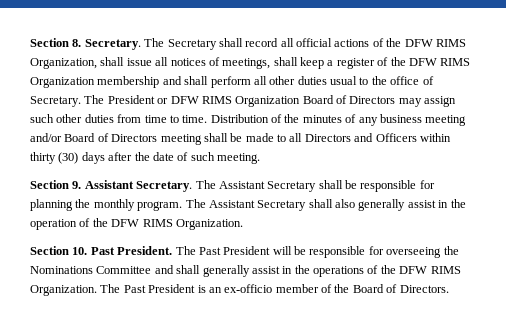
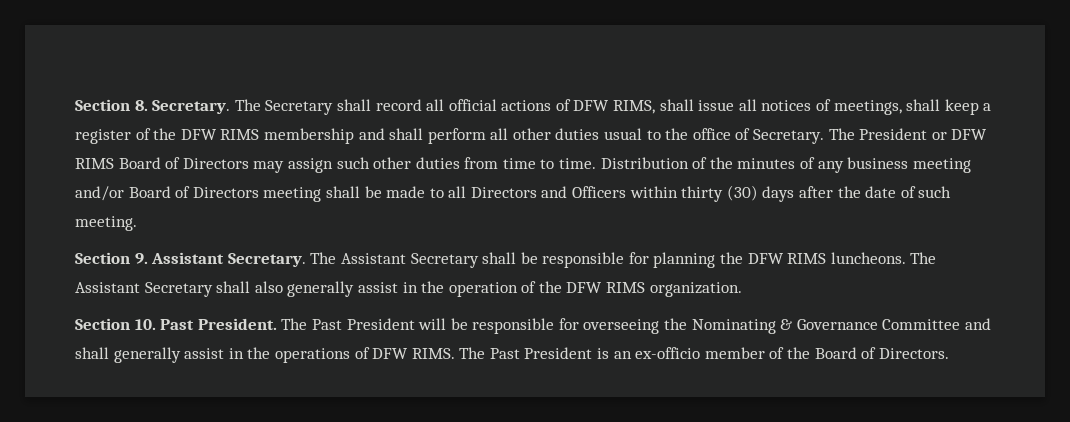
- The Secretary shall record all official actions of the DFW RIMS Organization, shall issue all notices of meetings, shall keep a register of the DFW RIMS Organization membership and shall perform all other duties usual to the office of Secretary.
+ The Secretary shall record all official actions of DFW RIMS, shall issue all notices of meetings, shall keep a register of the DFW RIMS membership and shall perform all other duties usual to the office of Secretary.
- The President or DFW RIMS Organization Board of Directors may assign such other duties from time to time.
+ The President or DFW RIMS Board of Directors may assign such other duties from time to time.
- The Assistant Secretary shall be responsible for planning the monthly program.
+ The Assistant Secretary shall be responsible for planning the DFW RIMS luncheons.
- The Assistant Secretary shall also generally assist in the operation of the DFW RIMS Organization.
+ The Assistant Secretary shall also generally assist in the operation of the DFW RIMS organization.
- The Past President will be responsible for overseeing the Nominations Committee and shall generally assist in the operations of the DFW RIMS Organization.
+ The Past President will be responsible for overseeing the Nominating & Governance Committee and shall generally assist in the operations of DFW RIMS.

